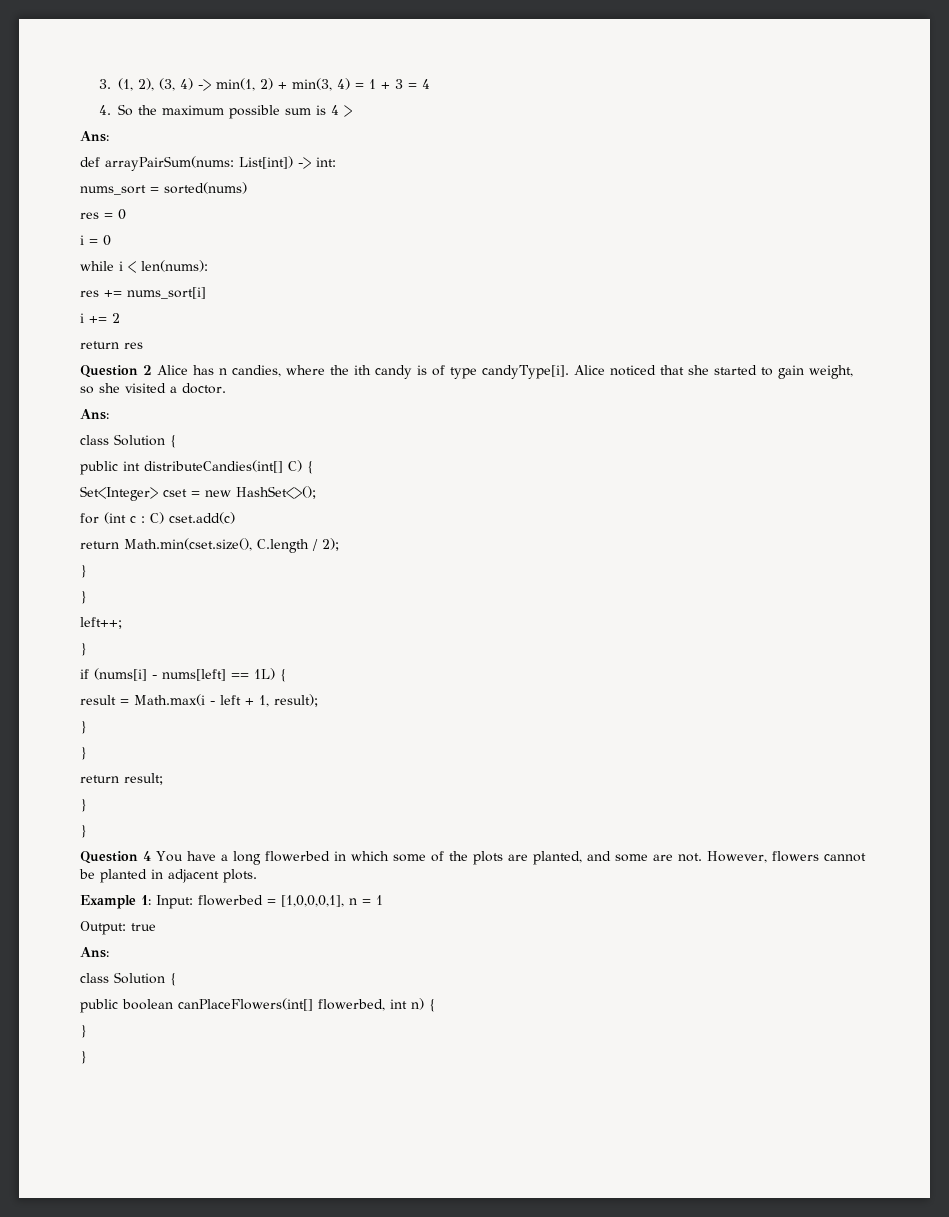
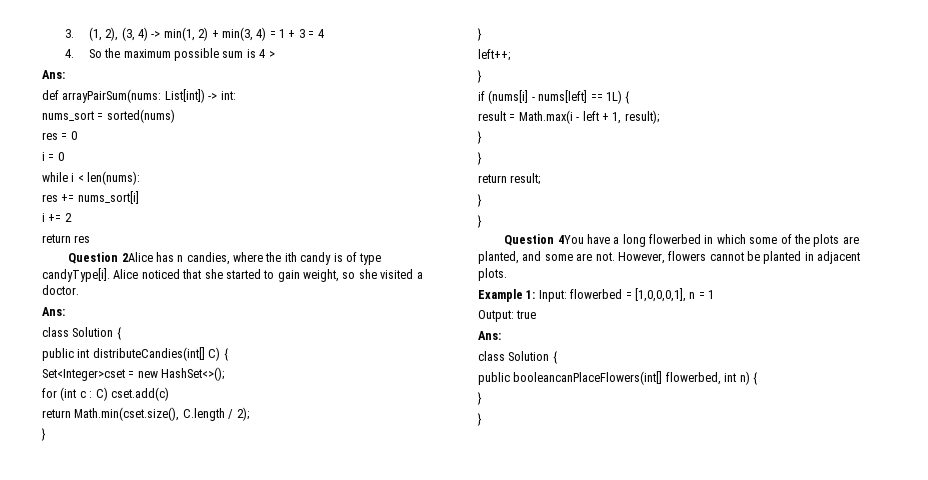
- Question 2 Alice has n candies, where the ith candy is of type candyType[i].
+ Question 2Alice has n candies, where the ith candy is of type candyType[i].
- Set<Integer> cset = new HashSet<>();
+ Set<Integer>cset = new HashSet<>();
- Question 4 You have a long flowerbed in which some of the plots are planted, and some are not.
+ Question 4You have a long flowerbed in which some of the plots are planted, and some are not.
- public boolean canPlaceFlowers(int[] flowerbed, int n) {
+ public booleancanPlaceFlowers(int[] flowerbed, int n) {

